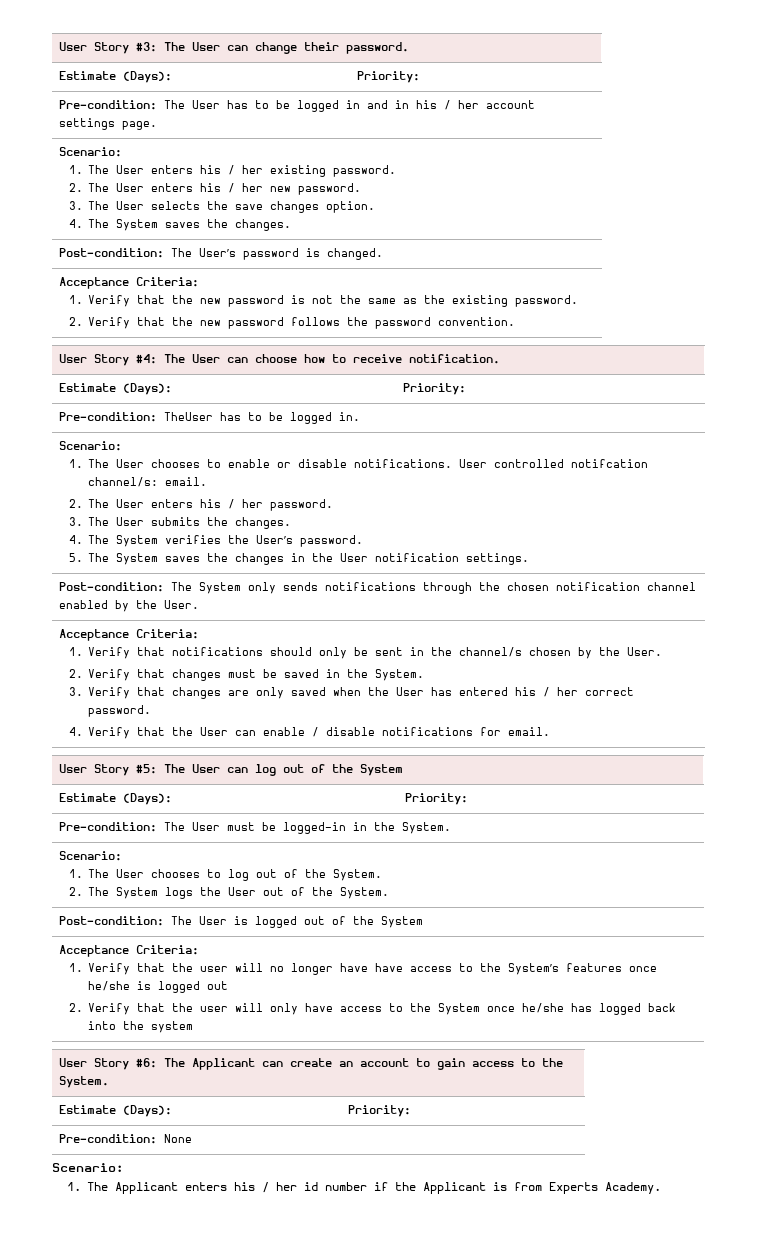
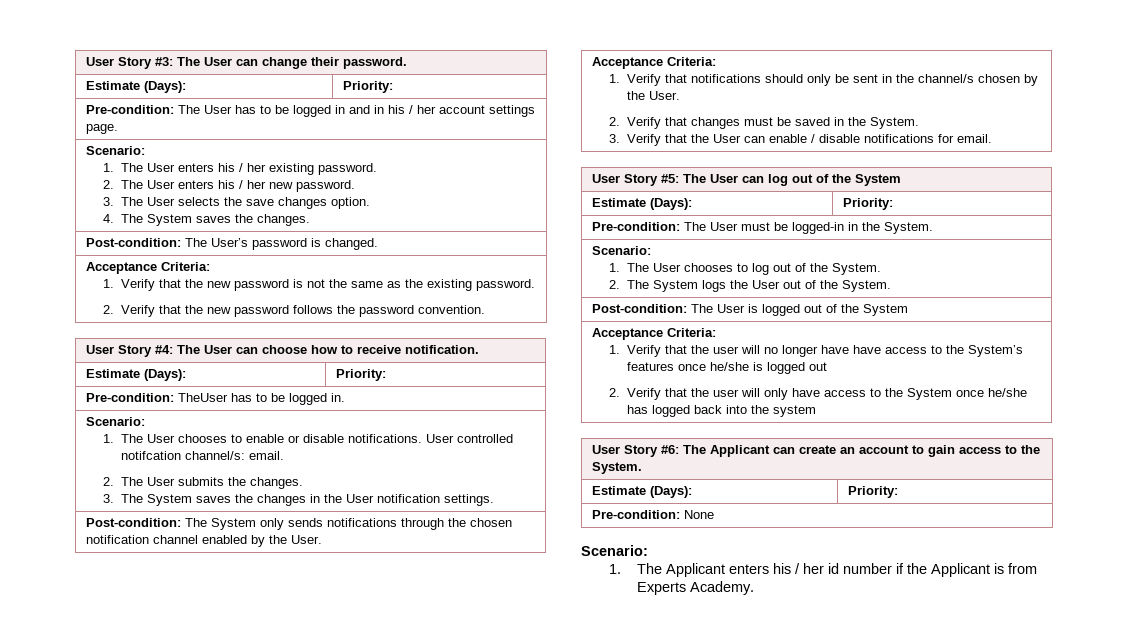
- 2. The User enters his / her password.
- 3. The User submits the changes.
- 4. The System verifies the User’s password.
- 5. The System saves the changes in the User notification settings.
+ 2. The User submits the changes.
+ 3. The System saves the changes in the User notification settings.
- 3. Verify that changes are only saved when the User has entered his / her correct password.
- 4. Verify that the User can enable / disable notifications for email.
+ 3. Verify that the User can enable / disable notifications for email.

